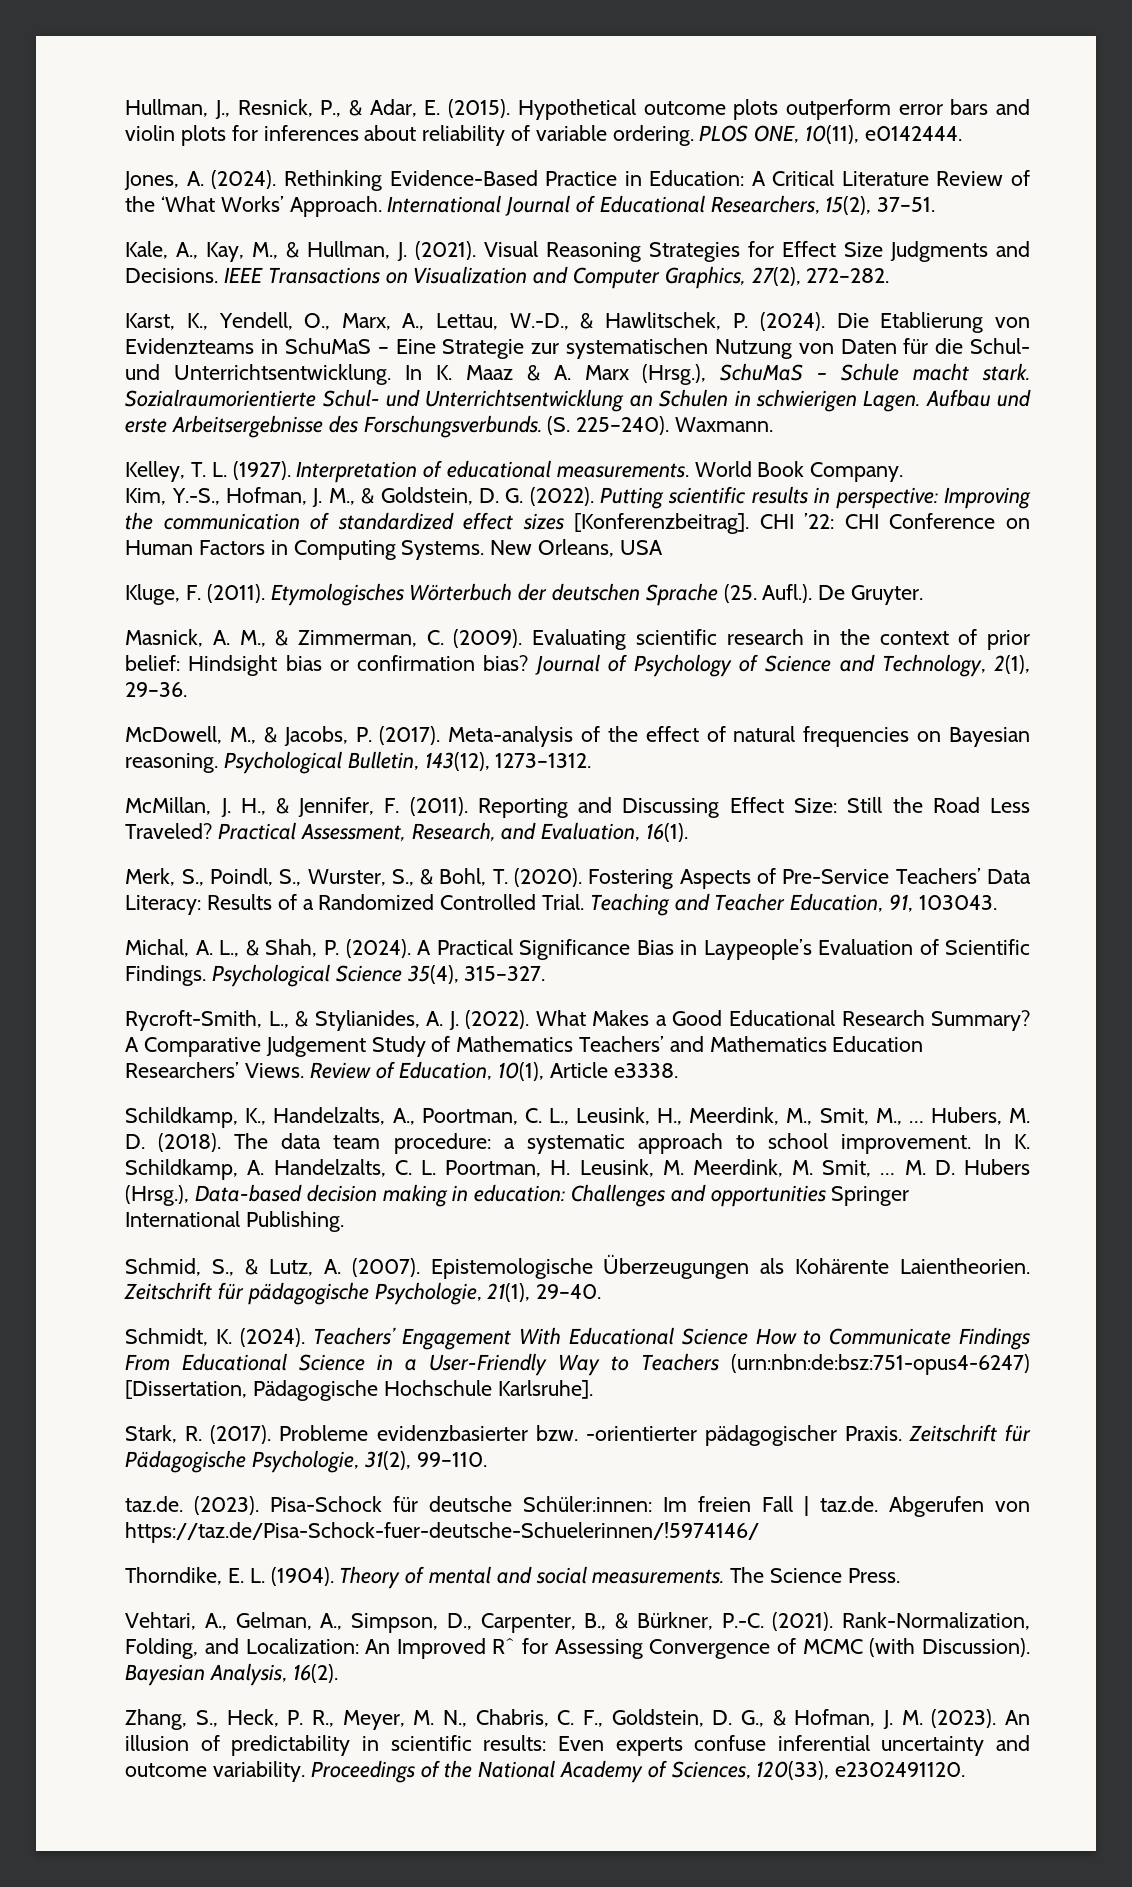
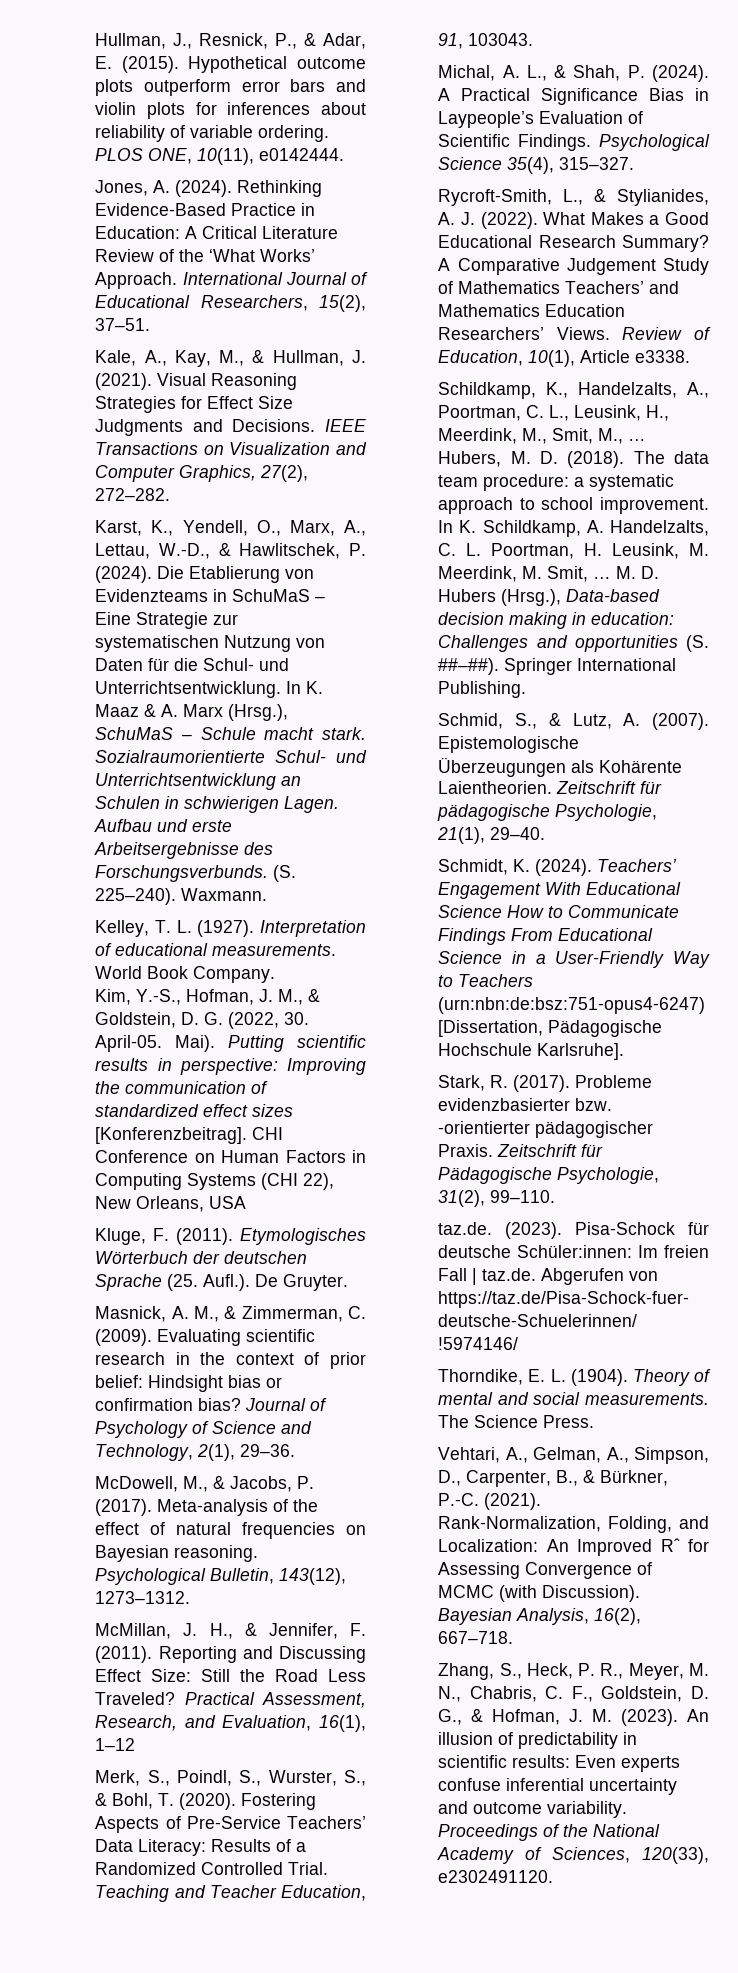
- Kim, Y.-S., Hofman, J. M., & Goldstein, D. G. (2022).
+ Kim, Y.-S., Hofman, J. M., & Goldstein, D. G. (2022, 30. April-05. Mai).
- CHI ’22: CHI Conference on Human Factors in Computing Systems. New Orleans, USA
+ CHI Conference on Human Factors in Computing Systems (CHI 22), New Orleans, USA
- Practical Assessment, Research, and Evaluation, 16(1).
+ Practical Assessment, Research, and Evaluation, 16(1), 1–12
- M. D. Hubers (Hrsg.), Data-based decision making in education: Challenges and opportunities Springer International Publishing.
+ M. D. Hubers (Hrsg.), Data-based decision making in education: Challenges and opportunities (S. ##–##). Springer International Publishing.
- Bayesian Analysis, 16(2).
+ Bayesian Analysis, 16(2), 667–718.

